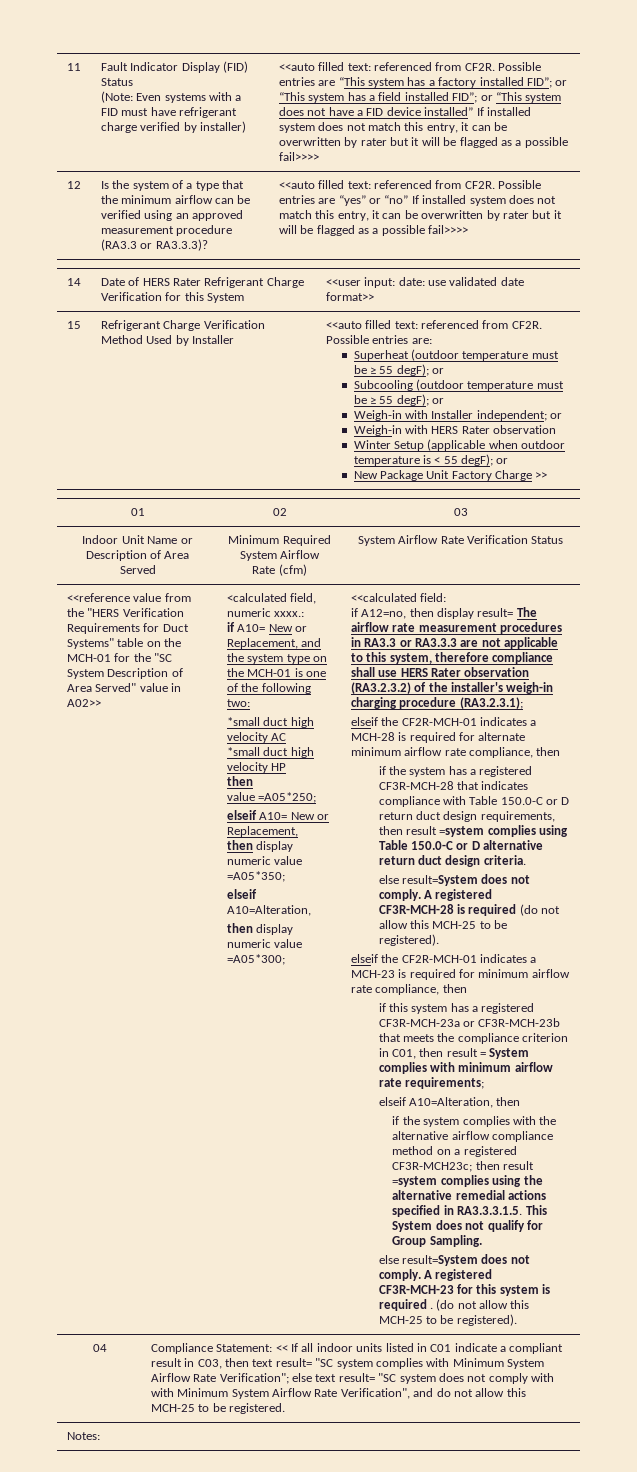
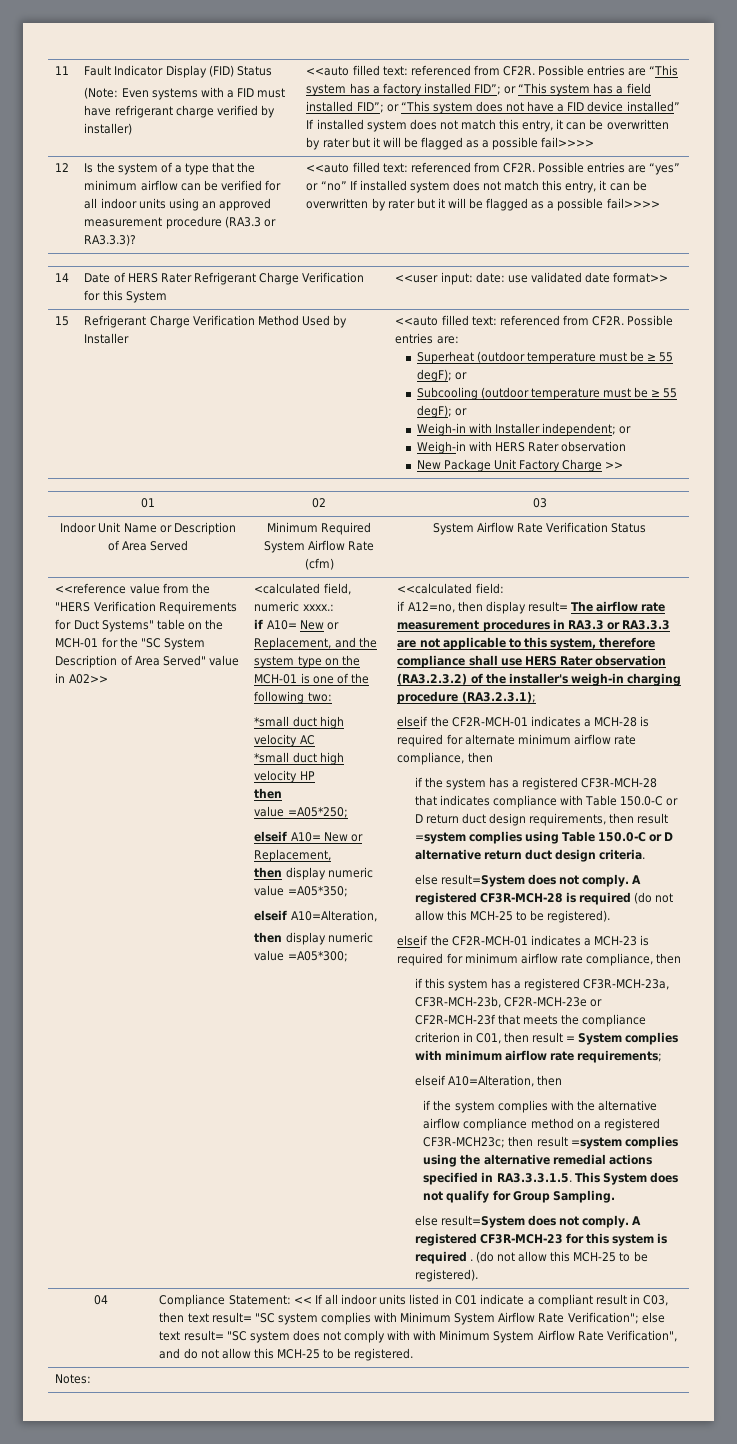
- Is the system of a type that the minimum airflow can be verified using an approved measurement procedure (RA3.3 or RA3.3.3)?
+ Is the system of a type that the minimum airflow can be verified for all indoor units using an approved measurement procedure (RA3.3 or RA3.3.3)?
- Winter Setup (applicable when outdoor temperature is < 55 degF); or
- if this system has a registered CF3R-MCH-23a or CF3R-MCH-23b that meets the compliance criterion in C01, then result = System complies with minimum airflow rate requirements;
+ if this system has a registered CF3R-MCH-23a, CF3R-MCH-23b, CF2R-MCH-23e or CF2R-MCH-23f that meets the compliance criterion in C01, then result = System complies with minimum airflow rate requirements;

